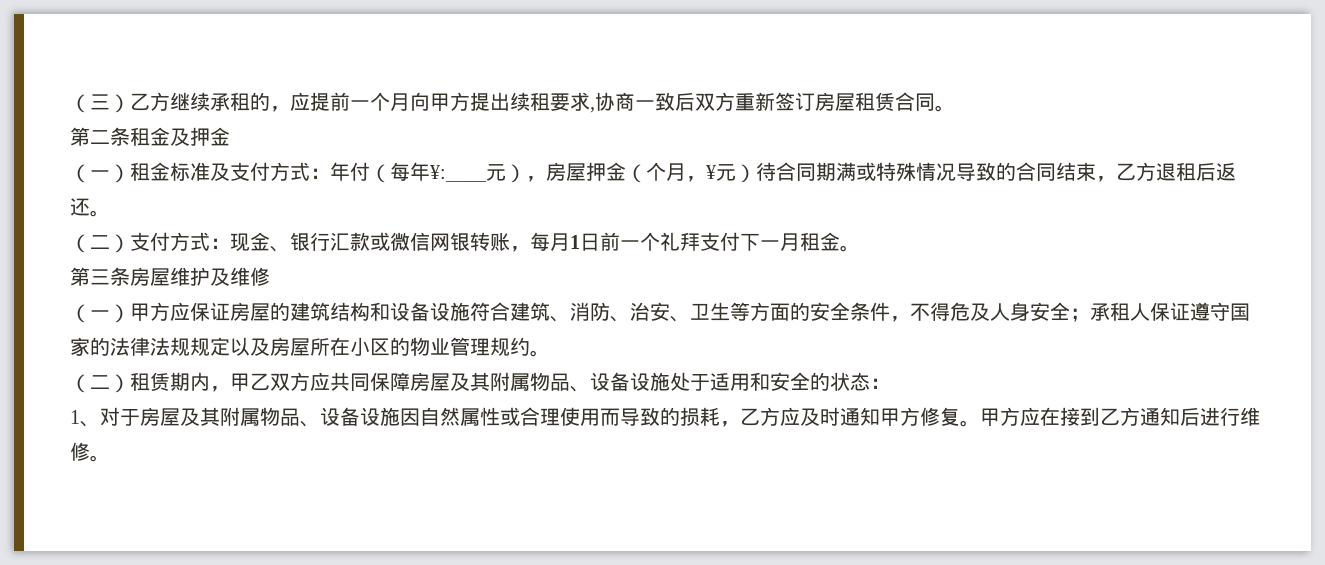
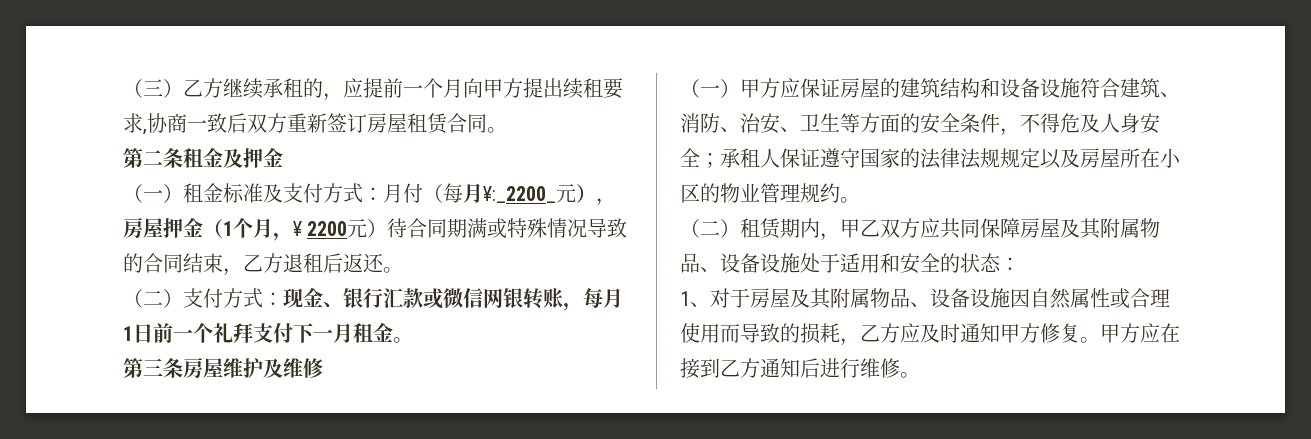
- （一）租金标准及支付方式：年付（每年¥:____元），房屋押金（个月，¥元）待合同期满或特殊情况导致的合同结束，乙方退租后返还。
+ （一）租金标准及支付方式：月付（每月¥:_2200_元），房屋押金（1个月，¥ 2200元）待合同期满或特殊情况导致的合同结束，乙方退租后返还。

